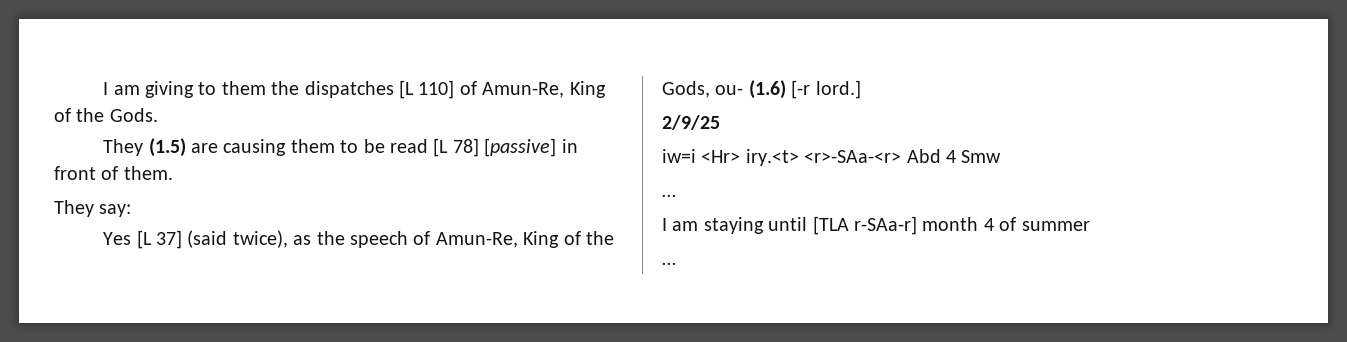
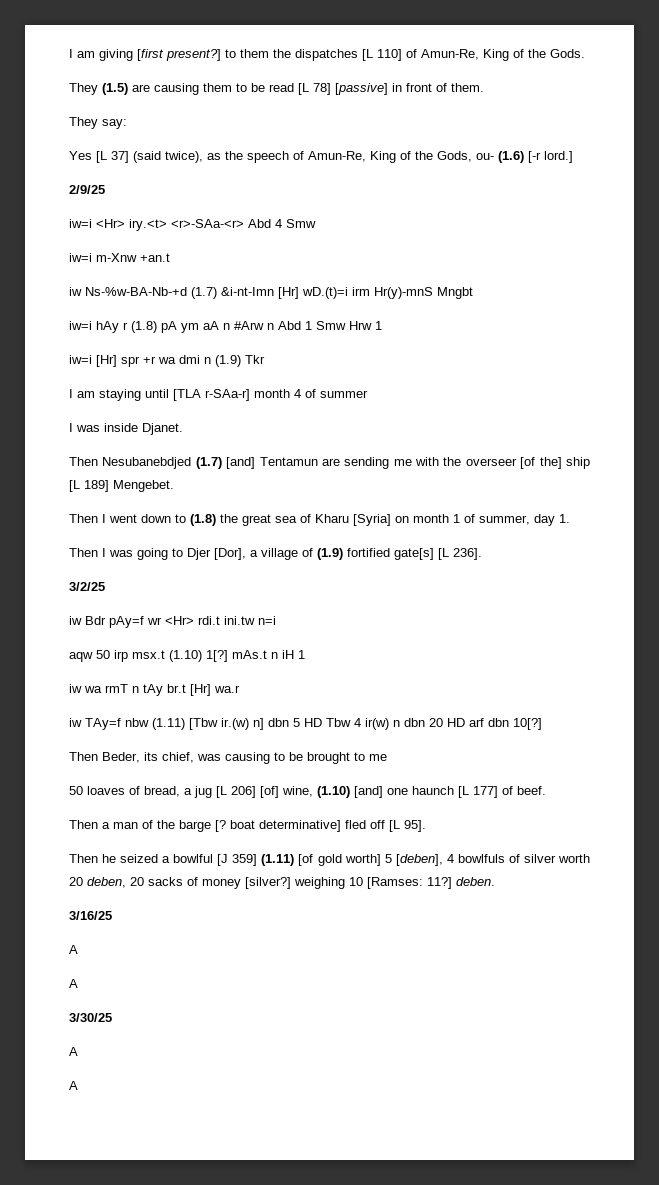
- I am giving to them the dispatches [L 110] of Amun-Re, King of the Gods.
+ I am giving [first present?] to them the dispatches [L 110] of Amun-Re, King of the Gods.
  iw=i <Hr> iry.<t> <r>-SAa-<r> Abd 4 Smw
- …
+ iw=i m-Xnw +an.t
+ iw Ns-%w-BA-Nb-+d (1.7) &i-nt-Imn [Hr] wD.(t)=i irm Hr(y)-mnS Mngbt
+ iw=i hAy r (1.8) pA ym aA n #Arw n Abd 1 Smw Hrw 1
+ iw=i [Hr] spr +r wa dmi n (1.9) Tkr
  I am staying until [TLA r-SAa-r] month 4 of summer
- …
+ I was inside Djanet.
+ Then Nesubanebdjed (1.7) [and] Tentamun are sending me with the overseer [of the] ship [L 189] Mengebet.
+ Then I went down to (1.8) the great sea of Kharu [Syria] on month 1 of summer, day 1.
+ Then I was going to Djer [Dor], a village of (1.9) fortified gate[s] [L 236].
+ 3/2/25
+ iw Bdr pAy=f wr <Hr> rdi.t ini.tw n=i
+ aqw 50 irp msx.t (1.10) 1[?] mAs.t n iH 1
+ iw wa rmT n tAy br.t [Hr] wa.r
+ iw TAy=f nbw (1.11) [Tbw ir.(w) n] dbn 5 HD Tbw 4 ir(w) n dbn 20 HD arf dbn 10[?]
+ Then Beder, its chief, was causing to be brought to me
+ 50 loaves of bread, a jug [L 206] [of] wine, (1.10) [and] one haunch [L 177] of beef.
+ Then a man of the barge [? boat determinative] fled off [L 95].
+ Then he seized a bowlful [J 359] (1.11) [of gold worth] 5 [deben], 4 bowlfuls of silver worth 20 deben, 20 sacks of money [silver?] weighing 10 [Ramses: 11?] deben.
+ 3/16/25
+ A
+ A
+ 3/30/25
+ A
+ A

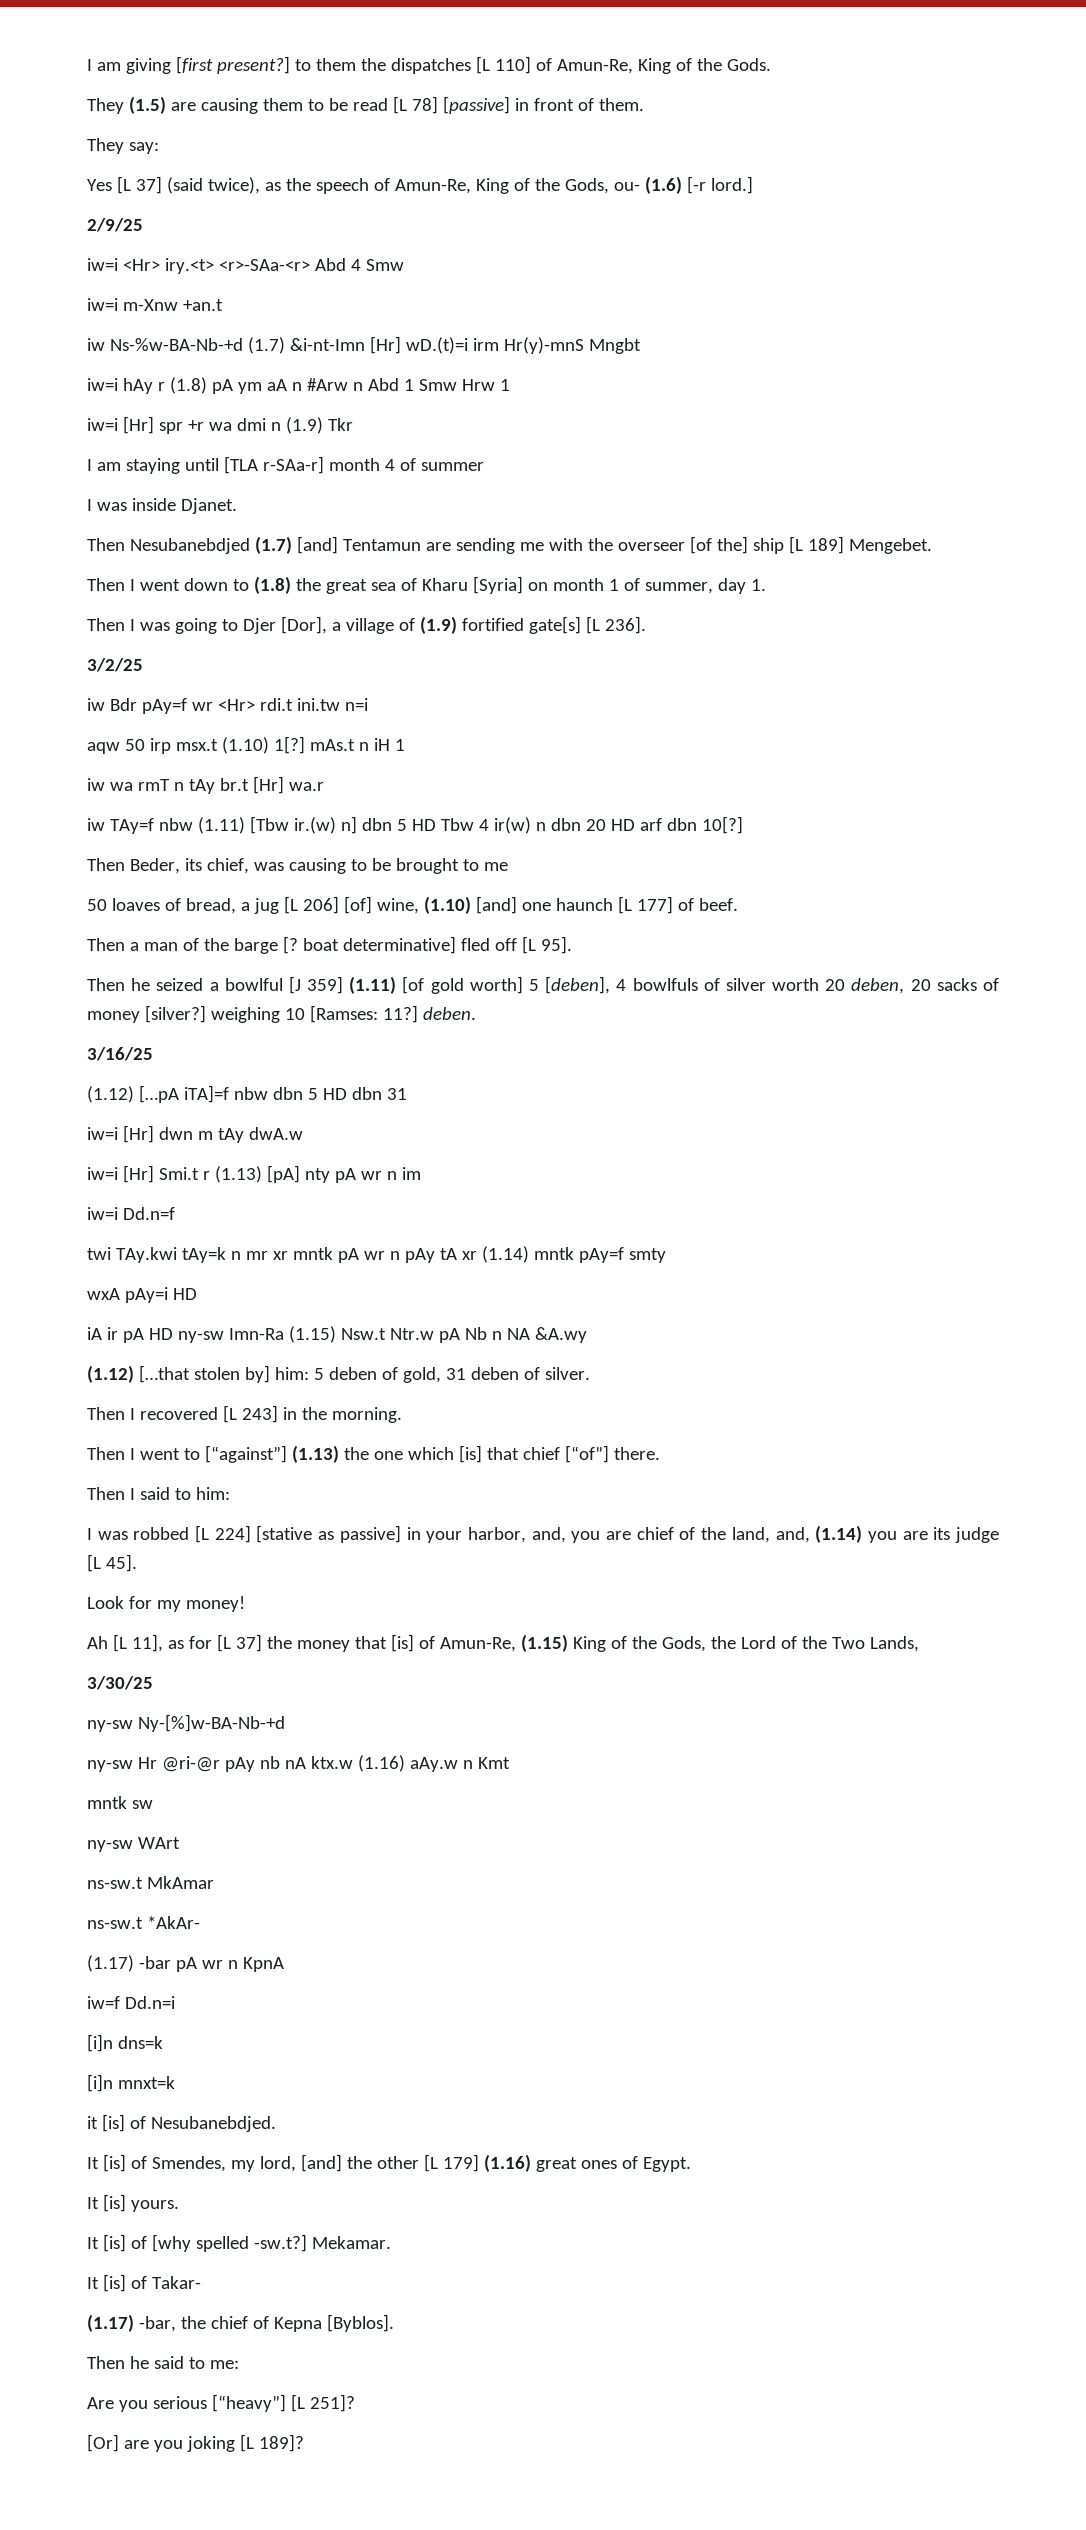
  3/16/25
- A
- A
+ (1.12) […pA iTA]=f nbw dbn 5 HD dbn 31
+ iw=i [Hr] dwn m tAy dwA.w
+ iw=i [Hr] Smi.t r (1.13) [pA] nty pA wr n im
+ iw=i Dd.n=f
+ twi TAy.kwi tAy=k n mr xr mntk pA wr n pAy tA xr (1.14) mntk pAy=f smty
+ wxA pAy=i HD
+ iA ir pA HD ny-sw Imn-Ra (1.15) Nsw.t Ntr.w pA Nb n NA &A.wy
+ (1.12) […that stolen by] him: 5 deben of gold, 31 deben of silver.
+ Then I recovered [L 243] in the morning.
+ Then I went to [“against”] (1.13) the one which [is] that chief [“of”] there.
+ Then I said to him:
+ I was robbed [L 224] [stative as passive] in your harbor, and, you are chief of the land, and, (1.14) you are its judge [L 45].
+ Look for my money!
+ Ah [L 11], as for [L 37] the money that [is] of Amun-Re, (1.15) King of the Gods, the Lord of the Two Lands,
  3/30/25
- A
- A
+ ny-sw Ny-[%]w-BA-Nb-+d
+ ny-sw Hr @ri-@r pAy nb nA ktx.w (1.16) aAy.w n Kmt
+ mntk sw
+ ny-sw WArt
+ ns-sw.t MkAmar
+ ns-sw.t *AkAr-
+ (1.17) -bar pA wr n KpnA
+ iw=f Dd.n=i
+ [i]n dns=k
+ [i]n mnxt=k
+ it [is] of Nesubanebdjed.
+ It [is] of Smendes, my lord, [and] the other [L 179] (1.16) great ones of Egypt.
+ It [is] yours.
+ It [is] of [why spelled -sw.t?] Mekamar.
+ It [is] of Takar-
+ (1.17) -bar, the chief of Kepna [Byblos].
+ Then he said to me:
+ Are you serious [“heavy”] [L 251]?
+ [Or] are you joking [L 189]?

